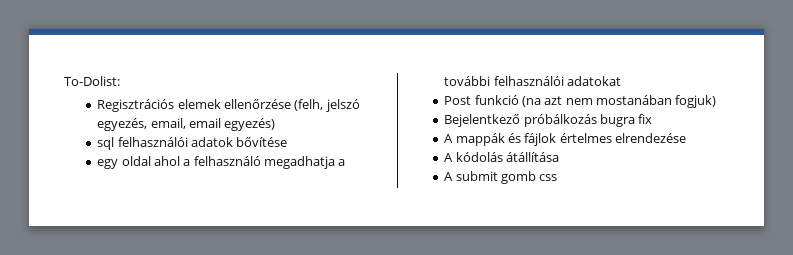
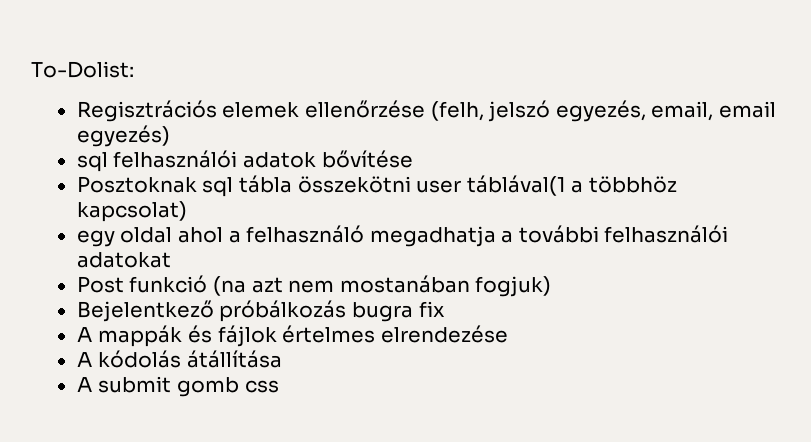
+ Posztoknak sql tábla összekötni user táblával(1 a többhöz kapcsolat)

